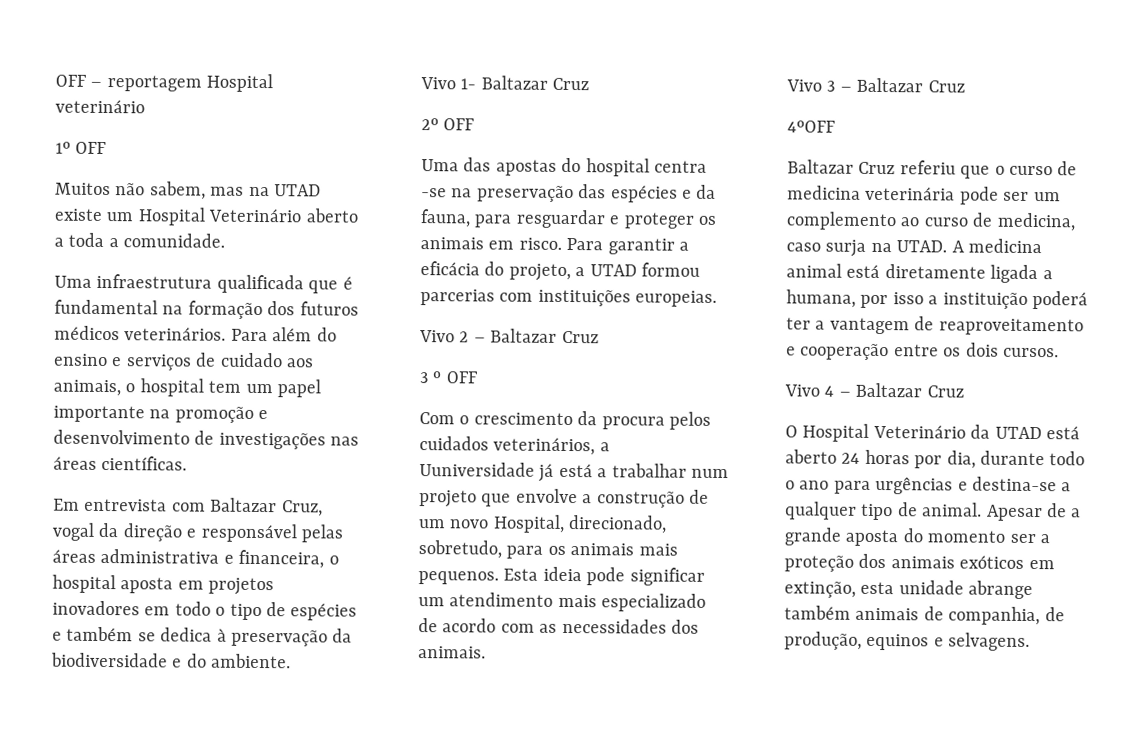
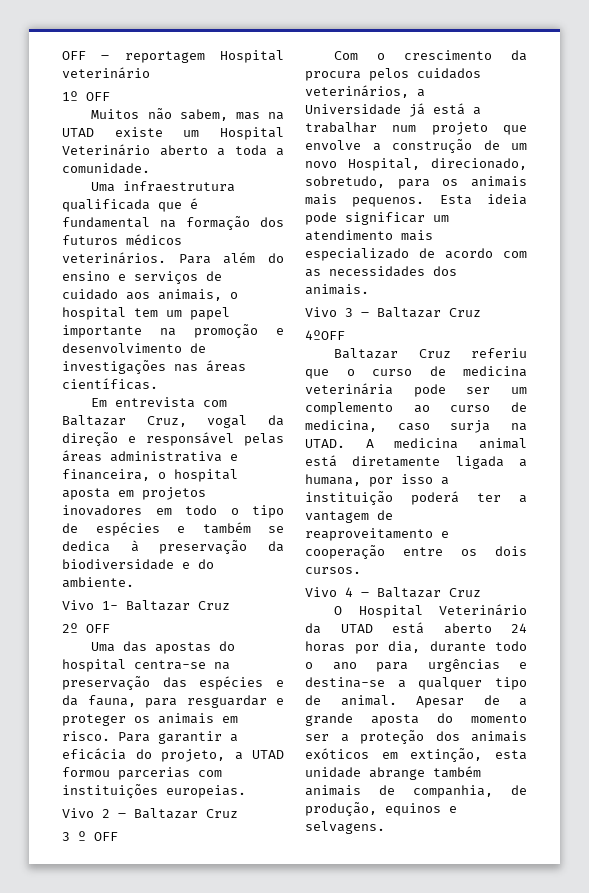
- Uma das apostas do hospital centra -se na preservação das espécies e da fauna, para resguardar e proteger os animais em risco.
+ Uma das apostas do hospital centra-se na preservação das espécies e da fauna, para resguardar e proteger os animais em risco.
- Com o crescimento da procura pelos cuidados veterinários, a Uuniversidade já está a trabalhar num projeto que envolve a construção de um novo Hospital, direcionado, sobretudo, para os animais mais pequenos.
+ Com o crescimento da procura pelos cuidados veterinários, a Universidade já está a trabalhar num projeto que envolve a construção de um novo Hospital, direcionado, sobretudo, para os animais mais pequenos.

